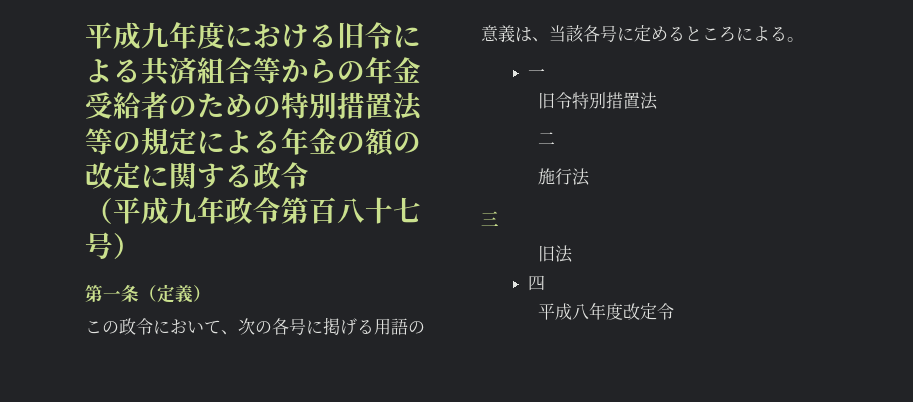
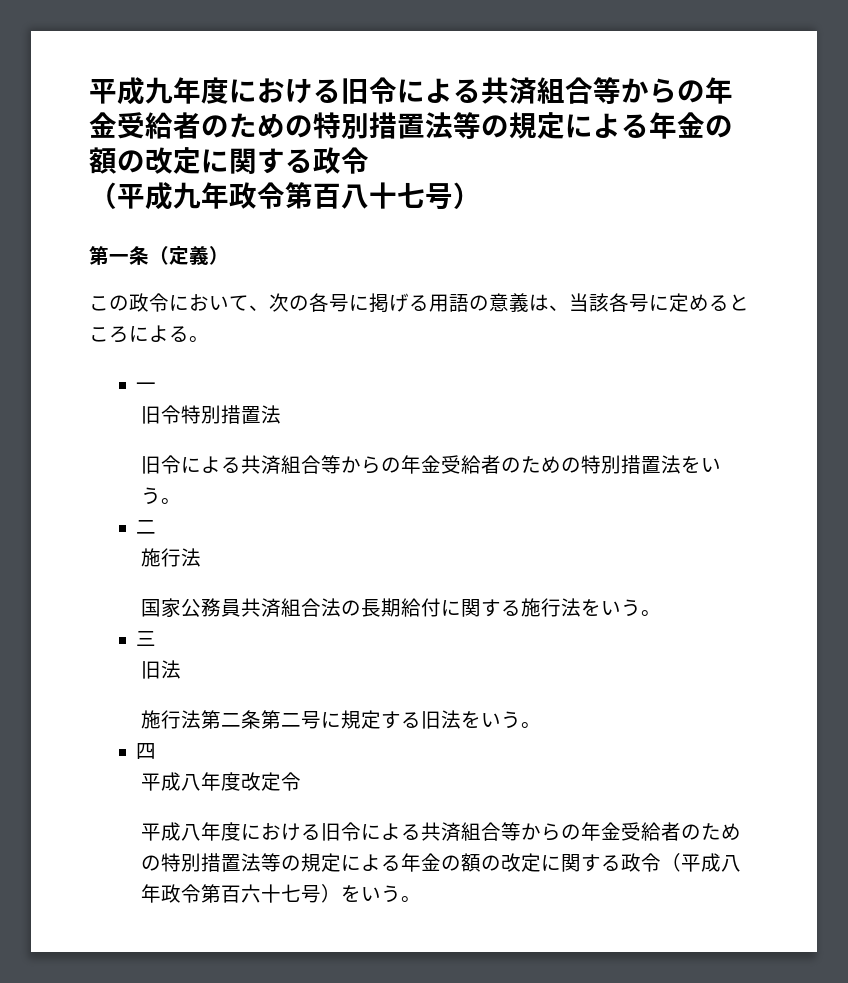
+ 旧令による共済組合等からの年金受給者のための特別措置法をいう。
  二
  施行法
+ 国家公務員共済組合法の長期給付に関する施行法をいう。
  三
  旧法
+ 施行法第二条第二号に規定する旧法をいう。
+ 平成八年度における旧令による共済組合等からの年金受給者のための特別措置法等の規定による年金の額の改定に関する政令（平成八年政令第百六十七号）をいう。

